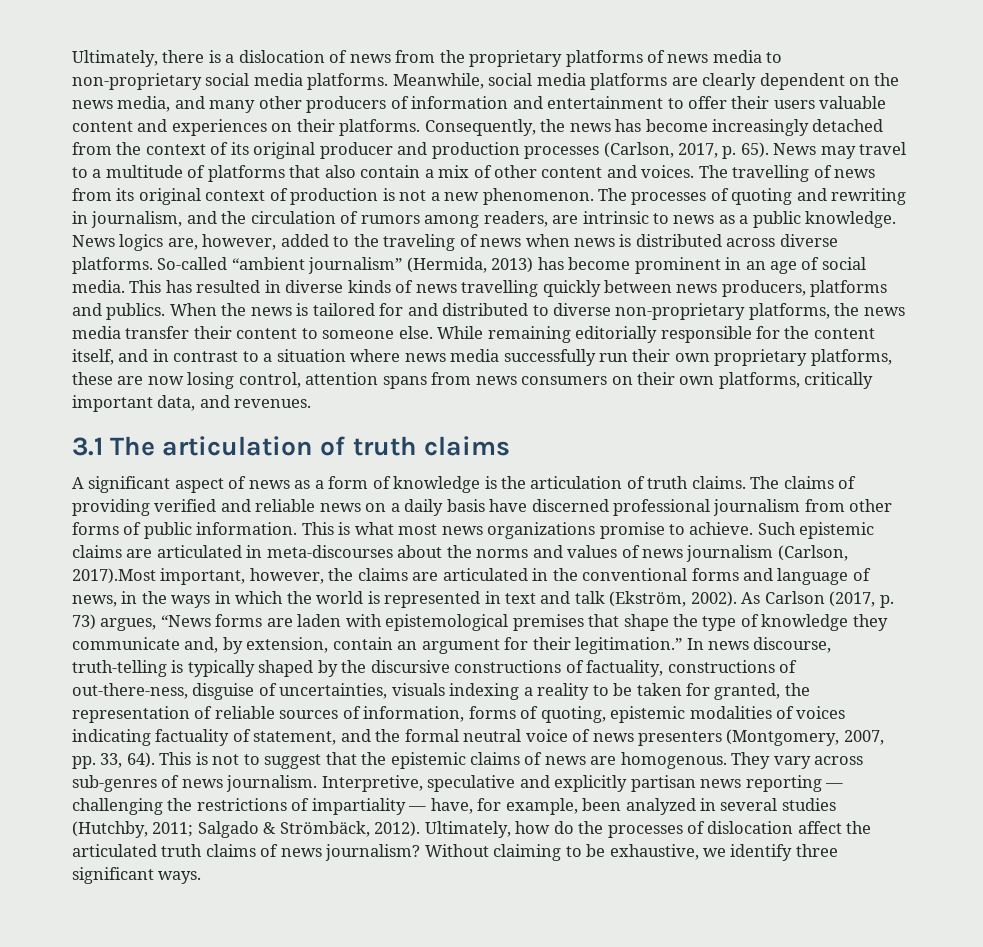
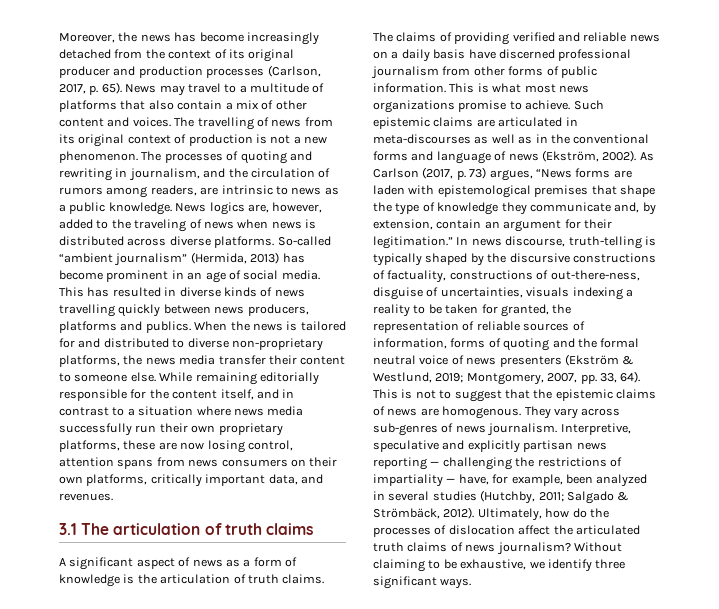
- Ultimately, there is a dislocation of news from the proprietary platforms of news media to non-proprietary social media platforms. Meanwhile, social media platforms are clearly dependent on the news media, and many other producers of information and entertainment to offer their users valuable content and experiences on their platforms. Consequently, the news has become increasingly detached from the context of its original producer and production processes (Carlson, 2017, p. 65).
+ Moreover, the news has become increasingly detached from the context of its original producer and production processes (Carlson, 2017, p. 65).
- Such epistemic claims are articulated in meta-discourses about the norms and values of news journalism (Carlson, 2017).Most important, however, the claims are articulated in the conventional forms and language of news, in the ways in which the world is represented in text and talk (Ekström, 2002).
+ Such epistemic claims are articulated in meta-discourses as well as in the conventional forms and language of news (Ekström, 2002).
- In news discourse, truth-telling is typically shaped by the discursive constructions of factuality, constructions of out-there-ness, disguise of uncertainties, visuals indexing a reality to be taken for granted, the representation of reliable sources of information, forms of quoting, epistemic modalities of voices indicating factuality of statement, and the formal neutral voice of news presenters (Montgomery, 2007, pp. 33, 64).
+ In news discourse, truth-telling is typically shaped by the discursive constructions of factuality, constructions of out-there-ness, disguise of uncertainties, visuals indexing a reality to be taken for granted, the representation of reliable sources of information, forms of quoting and the formal neutral voice of news presenters (Ekström & Westlund, 2019; Montgomery, 2007, pp. 33, 64).

